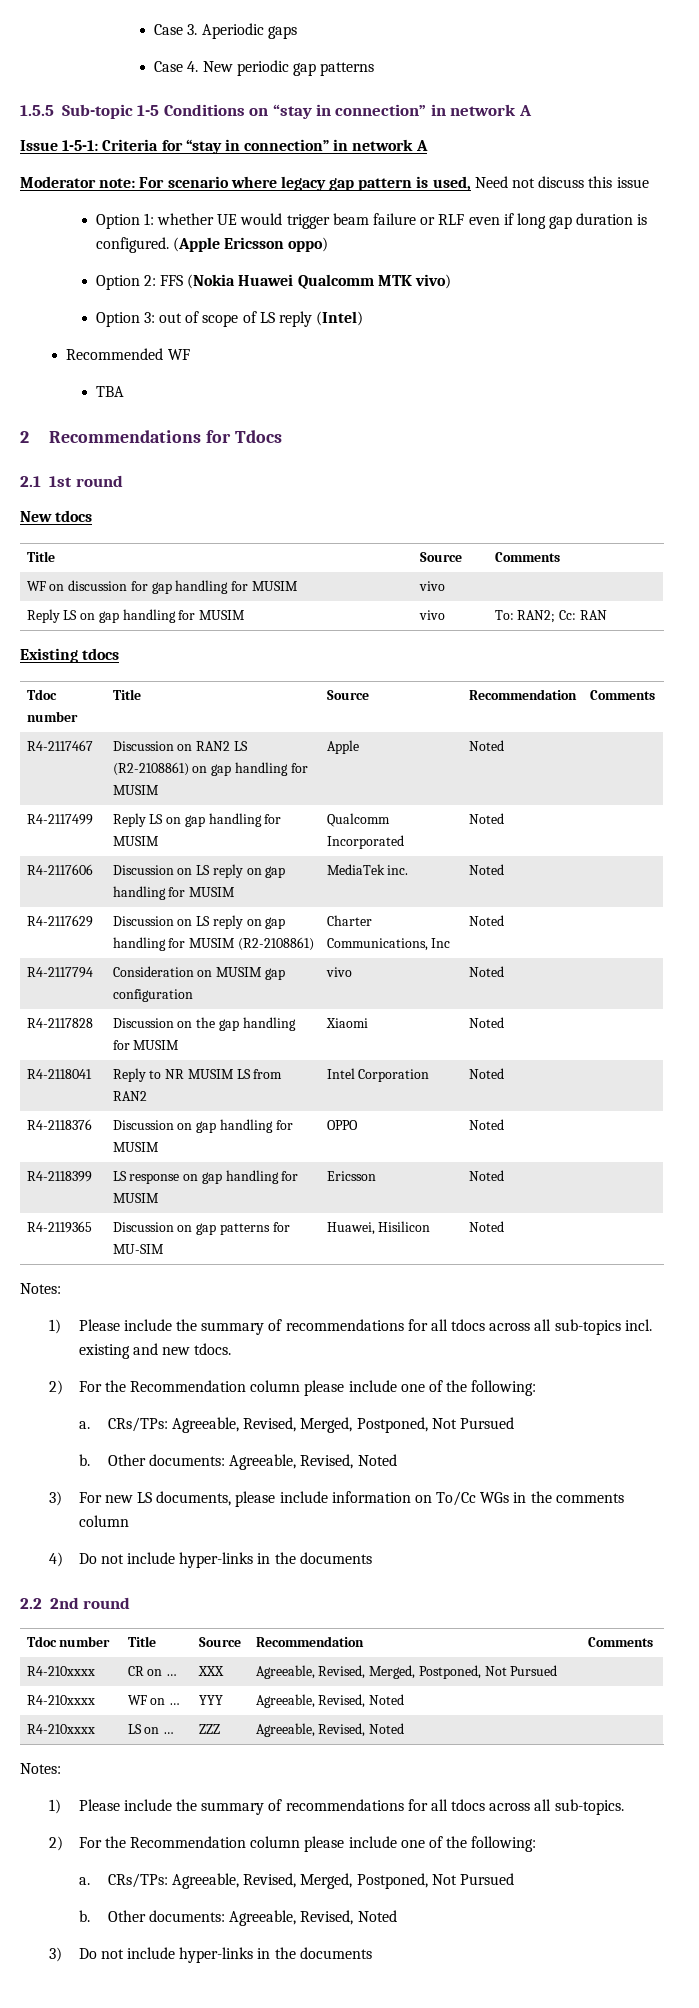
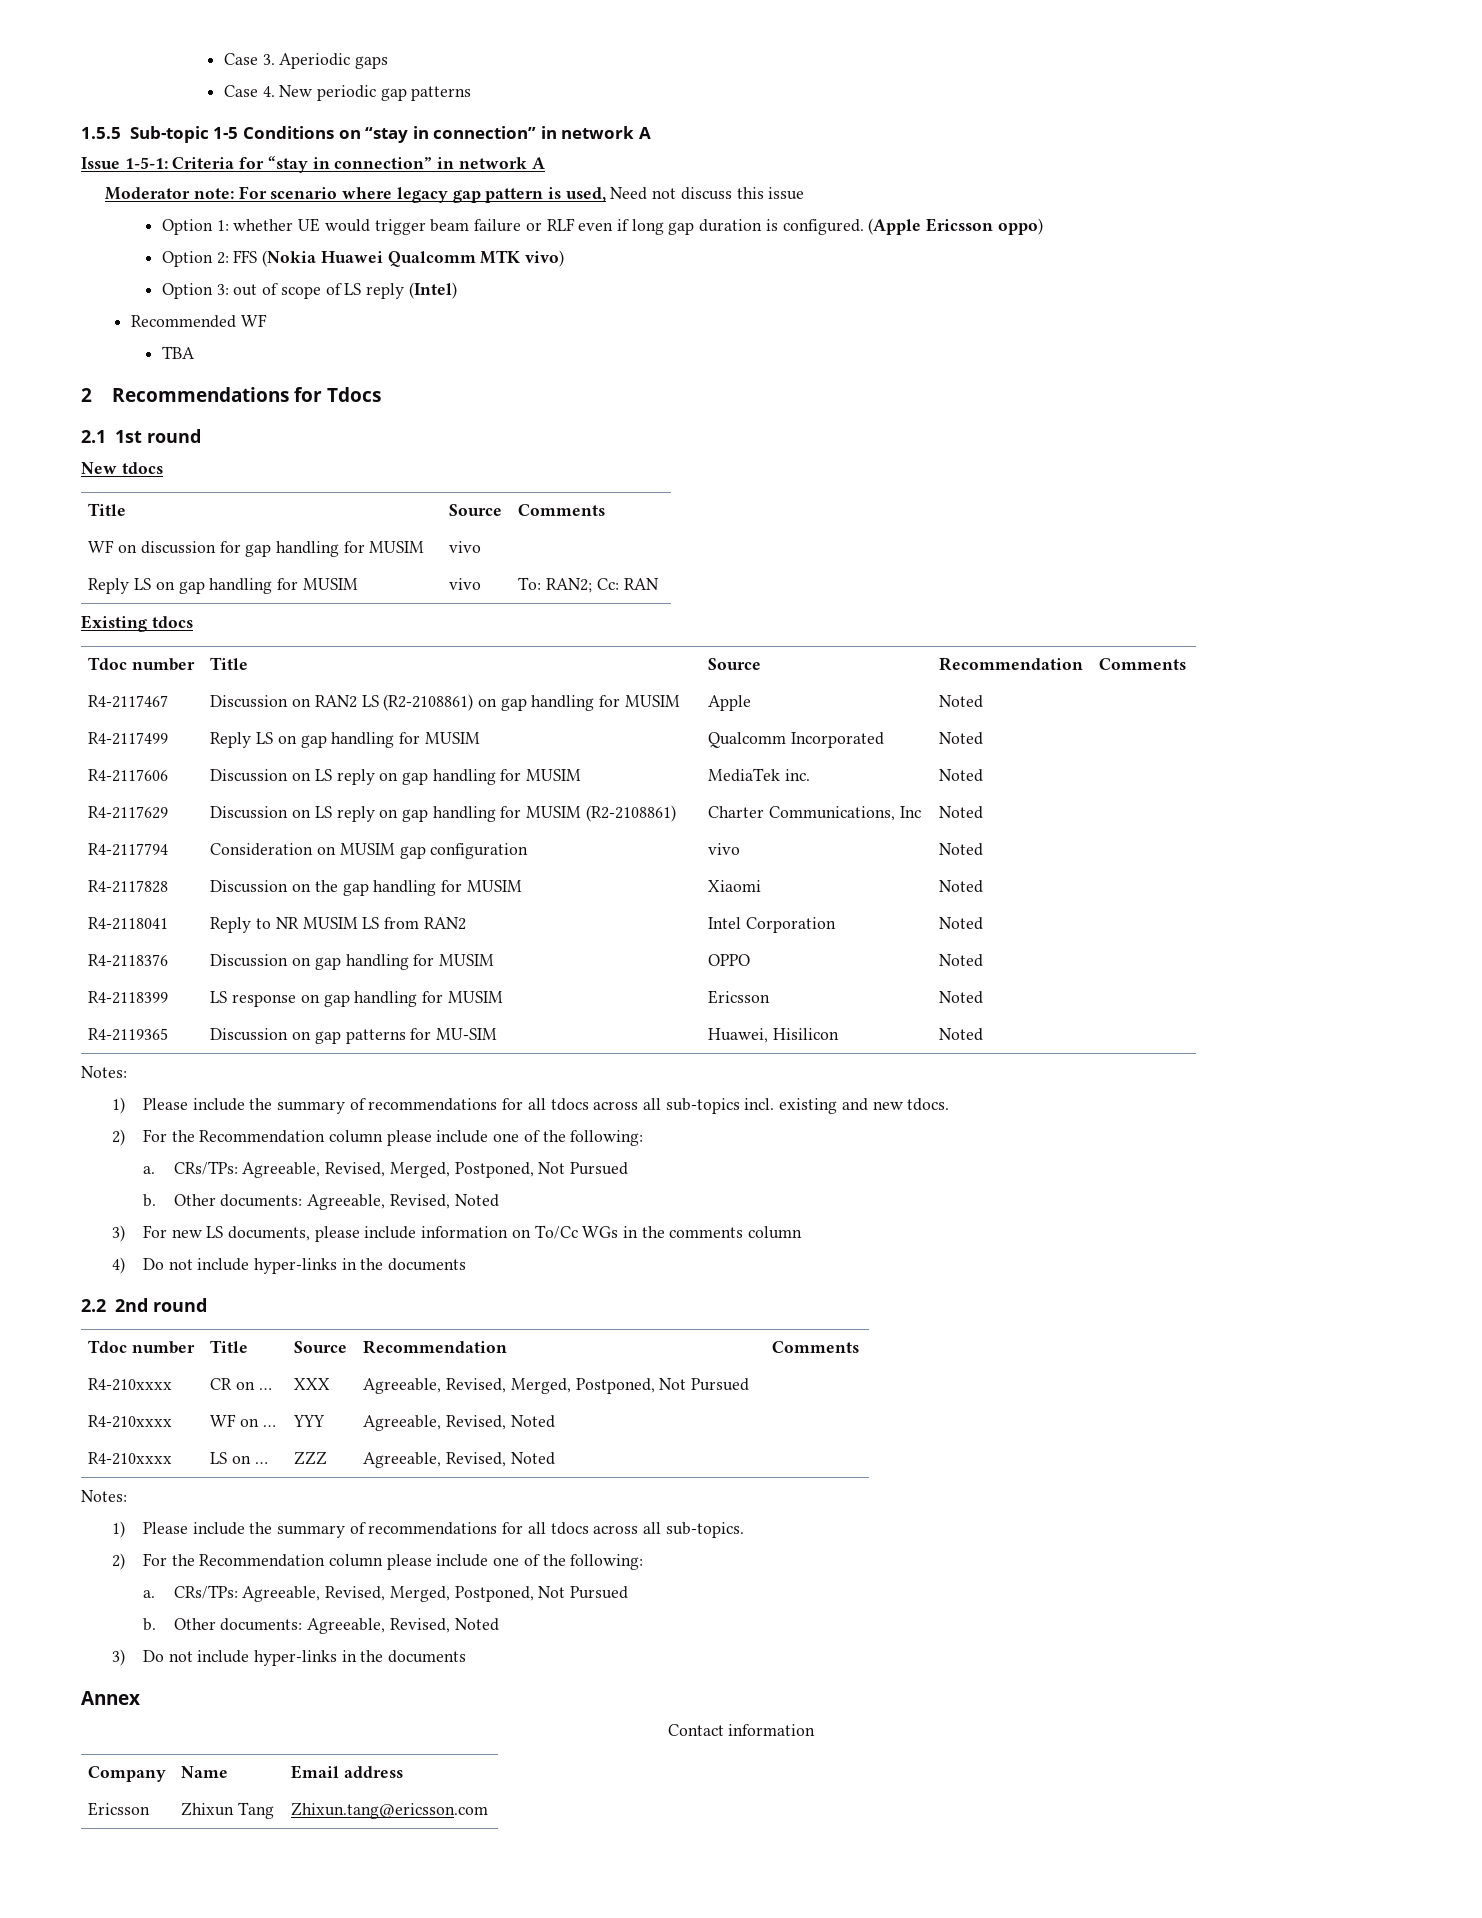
+ Annex
+ Contact information
+ Company | Name | Email address
+ Ericsson | Zhixun Tang | Zhixun.tang@ericsson.com

